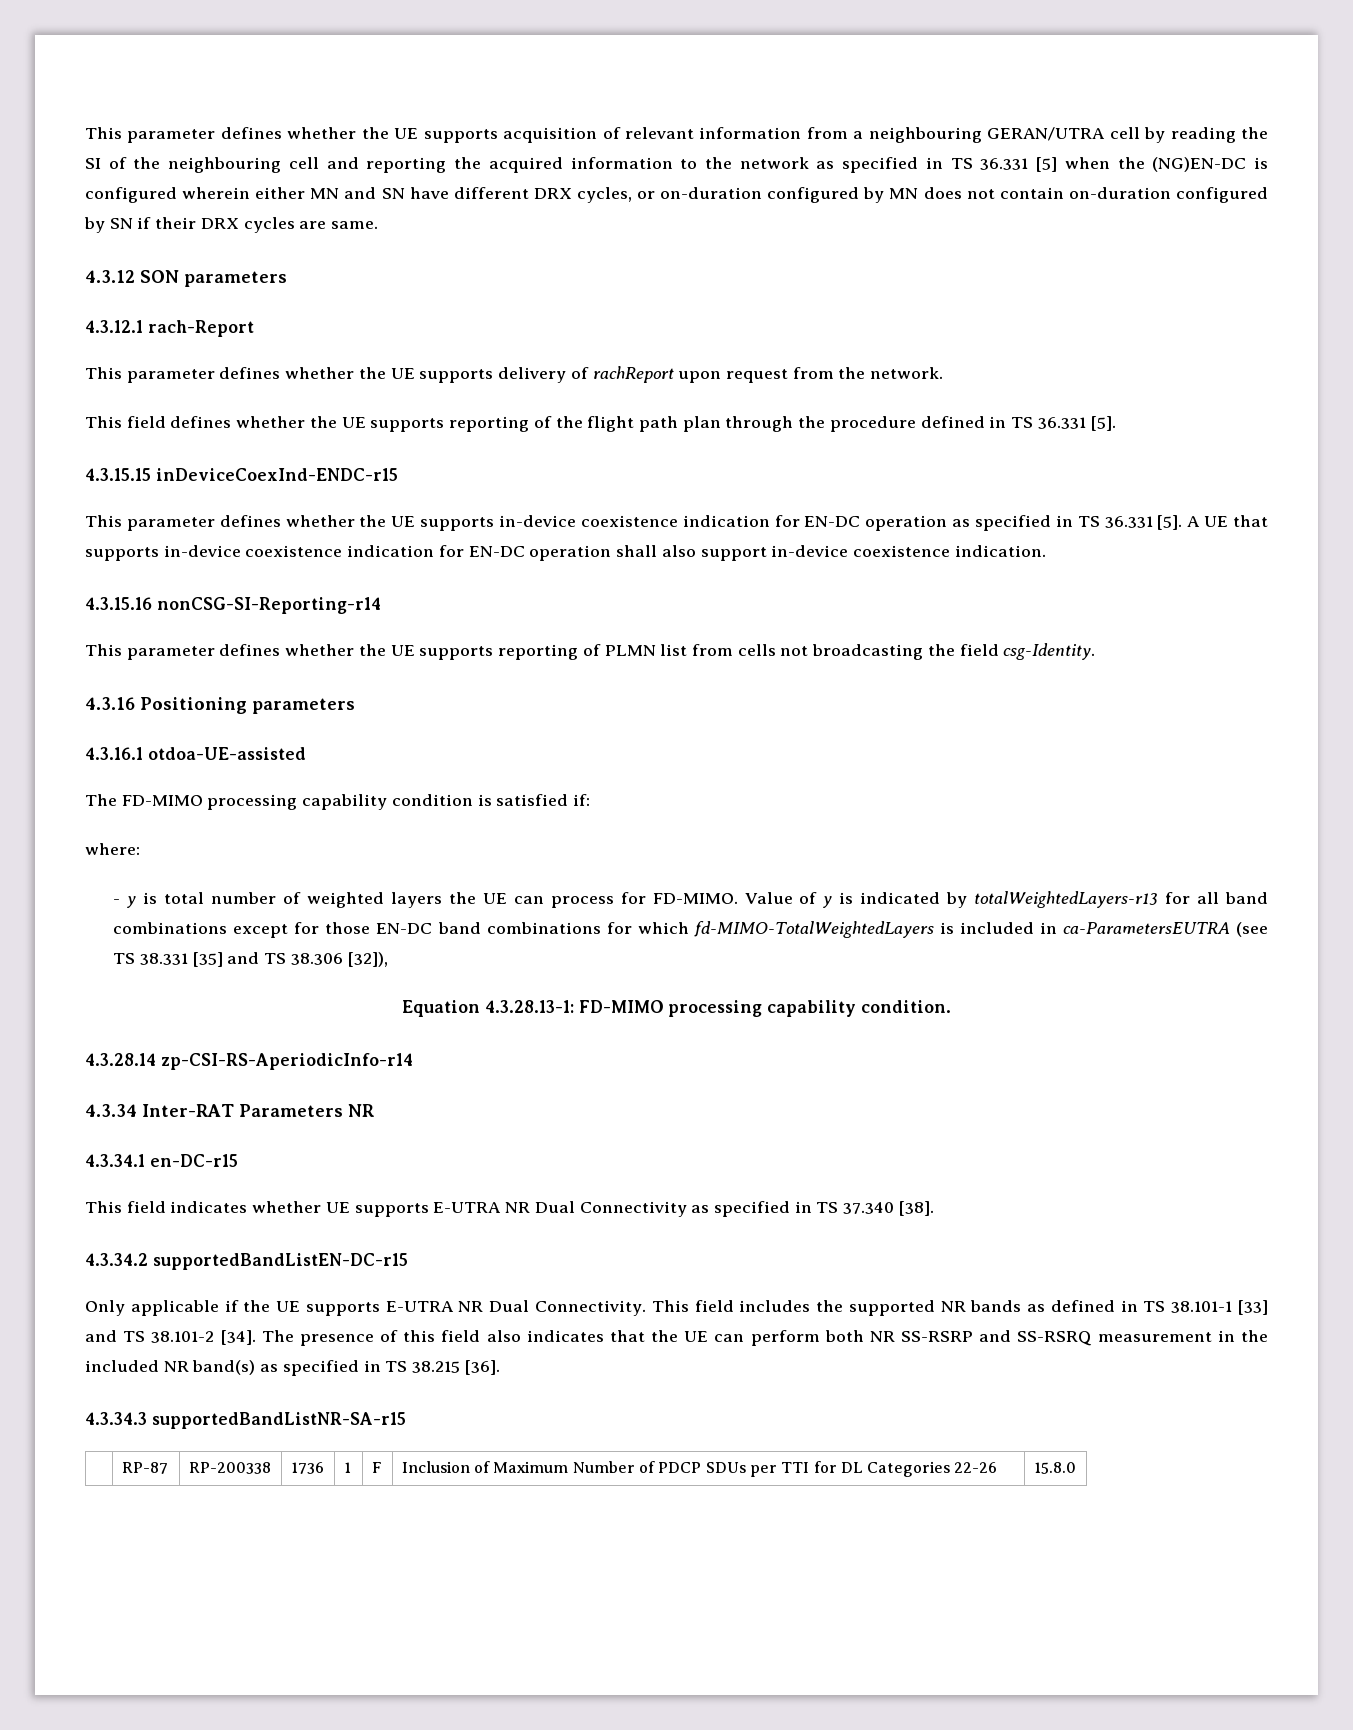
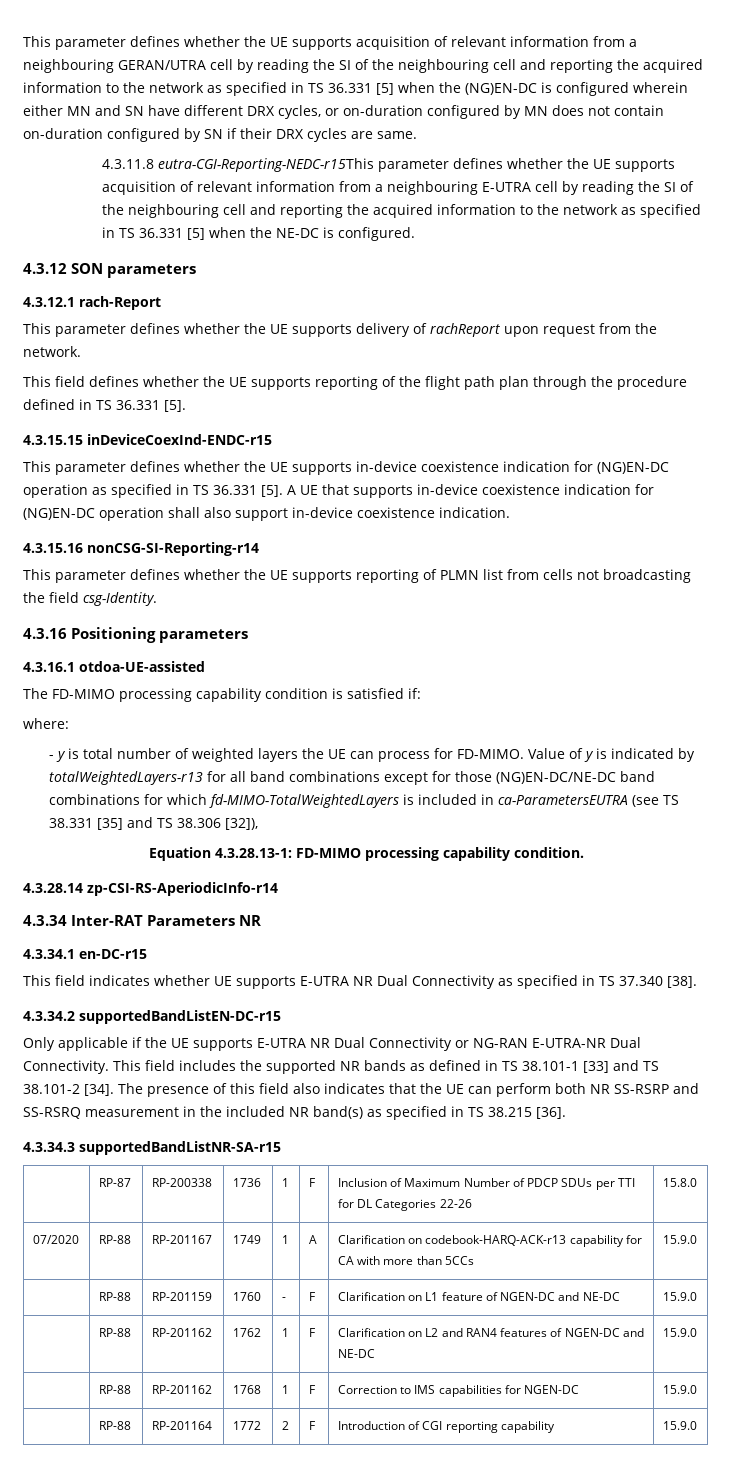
+ 4.3.11.8 eutra-CGI-Reporting-NEDC-r15This parameter defines whether the UE supports acquisition of relevant information from a neighbouring E-UTRA cell by reading the SI of the neighbouring cell and reporting the acquired information to the network as specified in TS 36.331 [5] when the NE-DC is configured.
- This parameter defines whether the UE supports in-device coexistence indication for EN-DC operation as specified in TS 36.331 [5].
+ This parameter defines whether the UE supports in-device coexistence indication for (NG)EN-DC operation as specified in TS 36.331 [5].
- A UE that supports in-device coexistence indication for EN-DC operation shall also support in-device coexistence indication.
+ A UE that supports in-device coexistence indication for (NG)EN-DC operation shall also support in-device coexistence indication.
- Value of y is indicated by totalWeightedLayers-r13 for all band combinations except for those EN-DC band combinations for which fd-MIMO-TotalWeightedLayers is included in ca-ParametersEUTRA (see TS 38.331 [35] and TS 38.306 [32]),
+ Value of y is indicated by totalWeightedLayers-r13 for all band combinations except for those (NG)EN-DC/NE-DC band combinations for which fd-MIMO-TotalWeightedLayers is included in ca-ParametersEUTRA (see TS 38.331 [35] and TS 38.306 [32]),
- Only applicable if the UE supports E-UTRA NR Dual Connectivity.
+ Only applicable if the UE supports E-UTRA NR Dual Connectivity or NG-RAN E-UTRA-NR Dual Connectivity.
+ 07/2020 | RP-88 | RP-201167 | 1749 | 1 | A | Clarification on codebook-HARQ-ACK-r13 capability for CA with more than 5CCs | 15.9.0
+ | RP-88 | RP-201159 | 1760 | - | F | Clarification on L1 feature of NGEN-DC and NE-DC | 15.9.0
+ | RP-88 | RP-201162 | 1762 | 1 | F | Clarification on L2 and RAN4 features of NGEN-DC and NE-DC | 15.9.0
+ | RP-88 | RP-201162 | 1768 | 1 | F | Correction to IMS capabilities for NGEN-DC | 15.9.0
+ | RP-88 | RP-201164 | 1772 | 2 | F | Introduction of CGI reporting capability | 15.9.0

